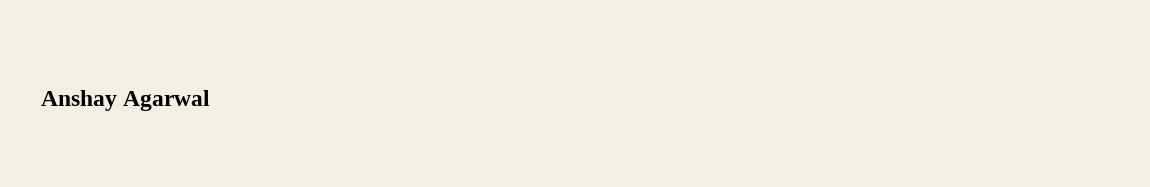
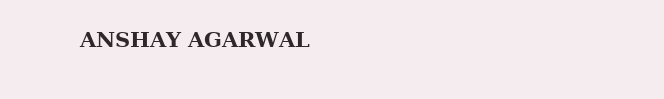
- Anshay Agarwal
+ ANSHAY AGARWAL

